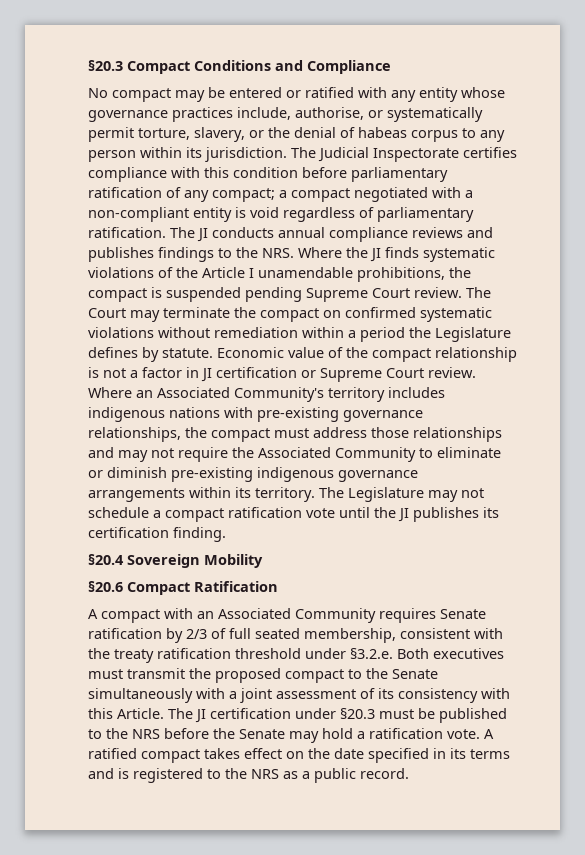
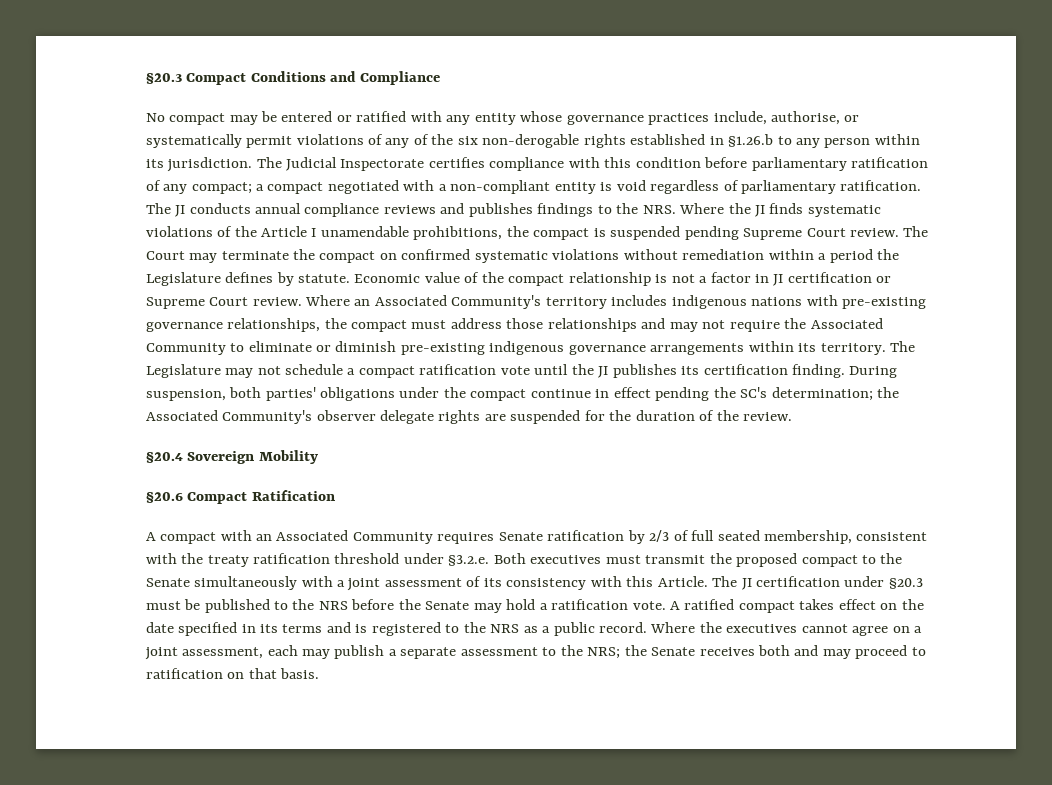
- No compact may be entered or ratified with any entity whose governance practices include, authorise, or systematically permit torture, slavery, or the denial of habeas corpus to any person within its jurisdiction.
+ No compact may be entered or ratified with any entity whose governance practices include, authorise, or systematically permit violations of any of the six non-derogable rights established in §1.26.b to any person within its jurisdiction.
+ During suspension, both parties' obligations under the compact continue in effect pending the SC's determination; the Associated Community's observer delegate rights are suspended for the duration of the review.
+ Where the executives cannot agree on a joint assessment, each may publish a separate assessment to the NRS; the Senate receives both and may proceed to ratification on that basis.

